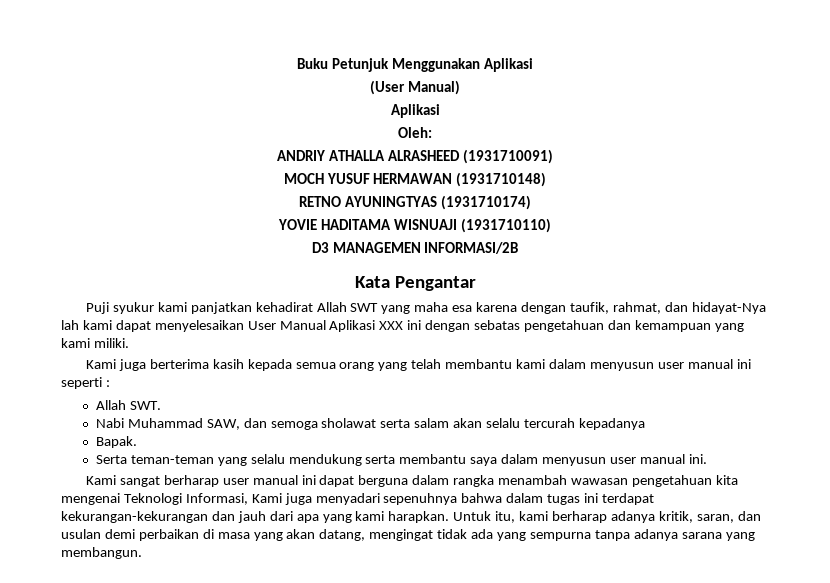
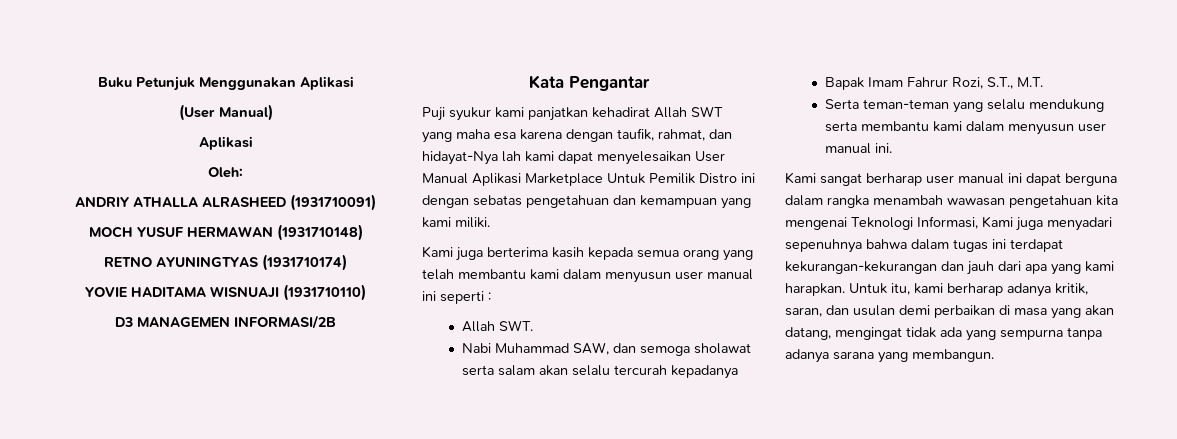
- Puji syukur kami panjatkan kehadirat Allah SWT yang maha esa karena dengan taufik, rahmat, dan hidayat-Nya lah kami dapat menyelesaikan User Manual Aplikasi XXX ini dengan sebatas pengetahuan dan kemampuan yang kami miliki.
+ Puji syukur kami panjatkan kehadirat Allah SWT yang maha esa karena dengan taufik, rahmat, dan hidayat-Nya lah kami dapat menyelesaikan User Manual Aplikasi Marketplace Untuk Pemilik Distro ini dengan sebatas pengetahuan dan kemampuan yang kami miliki.
- Bapak.
+ Bapak Imam Fahrur Rozi, S.T., M.T.
- Serta teman-teman yang selalu mendukung serta membantu saya dalam menyusun user manual ini.
+ Serta teman-teman yang selalu mendukung serta membantu kami dalam menyusun user manual ini.

